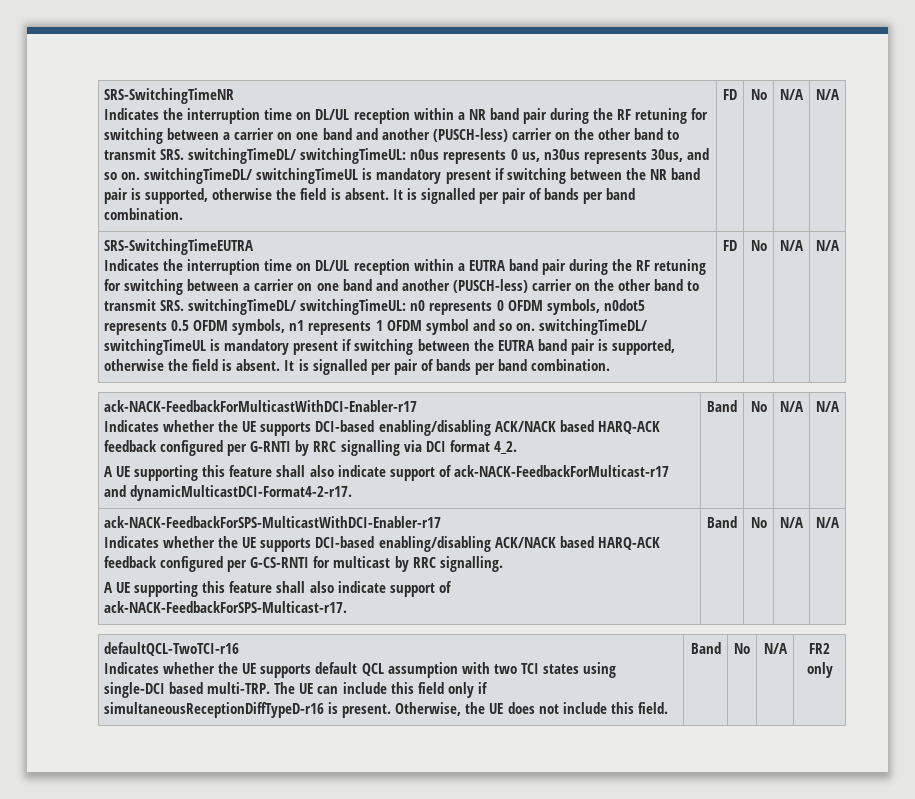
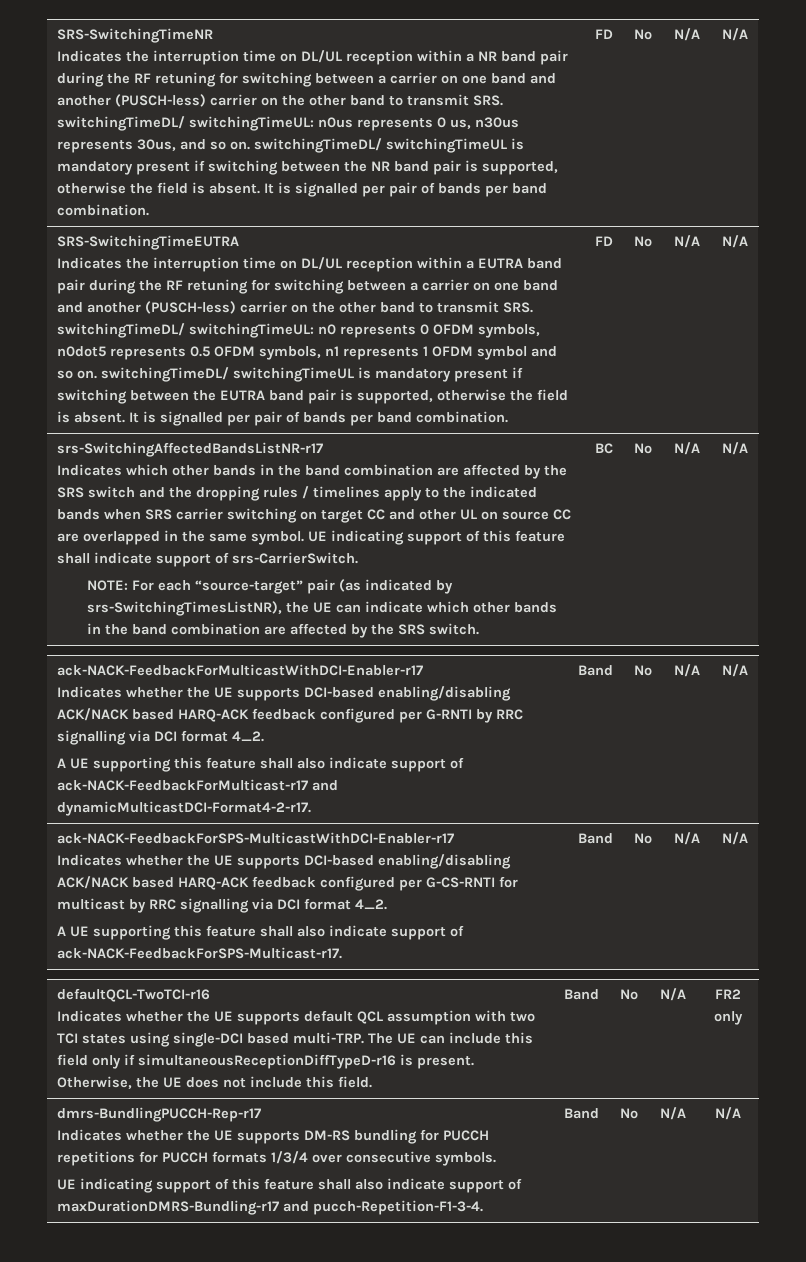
+ srs-SwitchingAffectedBandsListNR-r17
+ Indicates which other bands in the band combination are affected by the SRS switch and the dropping rules / timelines apply to the indicated bands when SRS carrier switching on target CC and other UL on source CC are overlapped in the same symbol. UE indicating support of this feature shall indicate support of srs-CarrierSwitch.
+ NOTE: For each “source-target” pair (as indicated by srs-SwitchingTimesListNR), the UE can indicate which other bands in the band combination are affected by the SRS switch. | BC | No | N/A | N/A
  ack-NACK-FeedbackForSPS-MulticastWithDCI-Enabler-r17
- Indicates whether the UE supports DCI-based enabling/disabling ACK/NACK based HARQ-ACK feedback configured per G-CS-RNTI for multicast by RRC signalling.
+ Indicates whether the UE supports DCI-based enabling/disabling ACK/NACK based HARQ-ACK feedback configured per G-CS-RNTI for multicast by RRC signalling via DCI format 4_2.
+ dmrs-BundlingPUCCH-Rep-r17
+ Indicates whether the UE supports DM-RS bundling for PUCCH repetitions for PUCCH formats 1/3/4 over consecutive symbols.
+ UE indicating support of this feature shall also indicate support of maxDurationDMRS-Bundling-r17 and pucch-Repetition-F1-3-4. | Band | No | N/A | N/A

